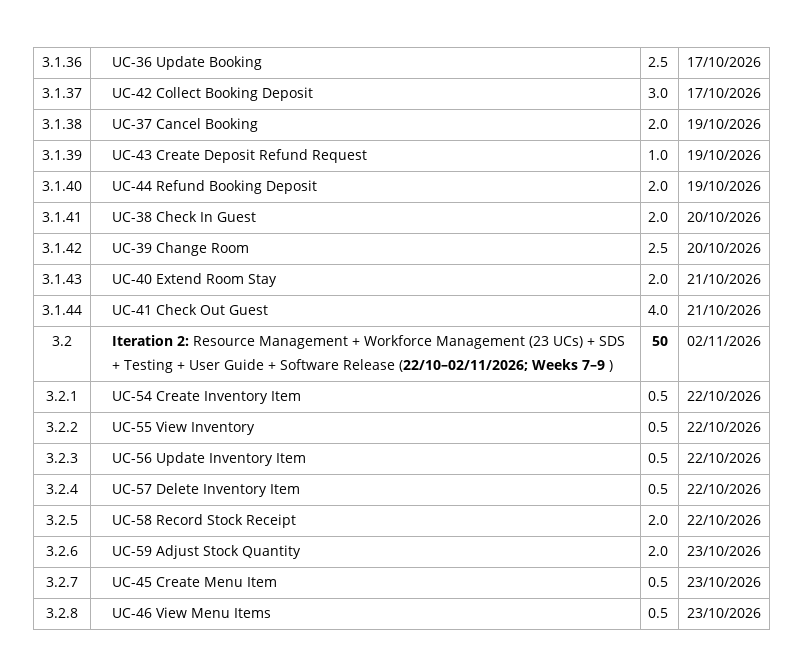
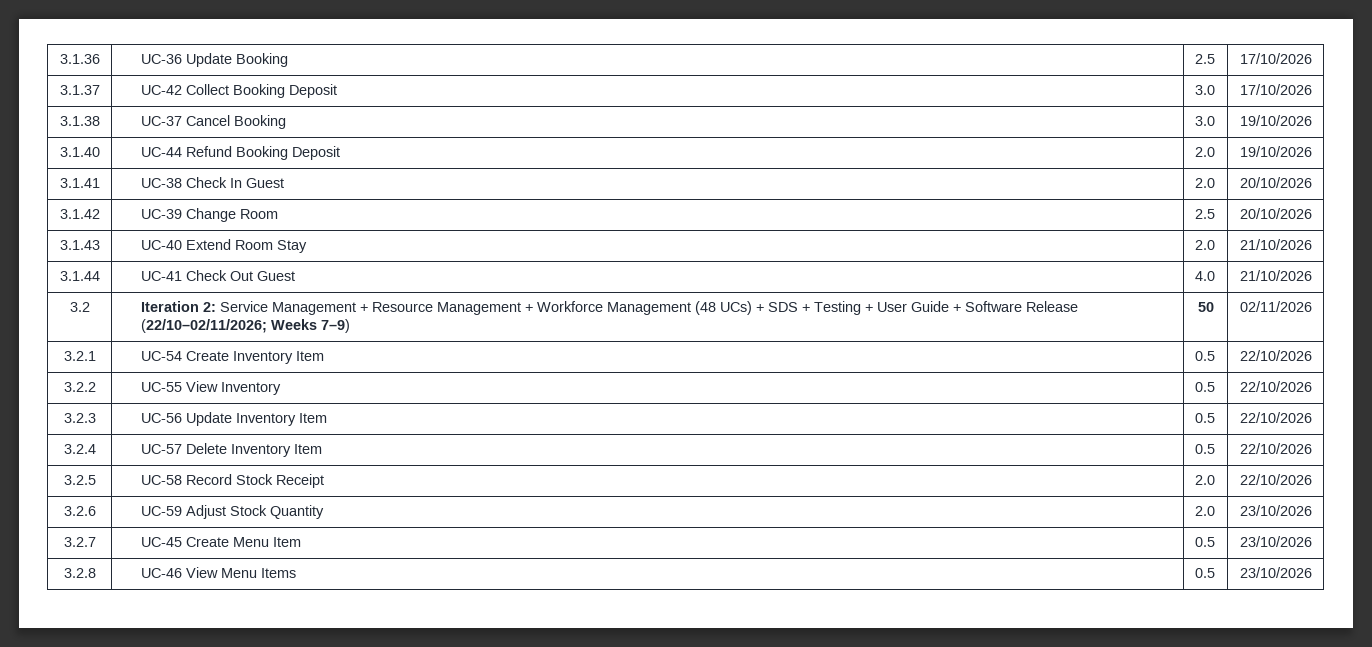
- 3.1.38 | UC-37 Cancel Booking | 2.0 | 19/10/2026
- 3.1.39 | UC-43 Create Deposit Refund Request | 1.0 | 19/10/2026
+ 3.1.38 | UC-37 Cancel Booking | 3.0 | 19/10/2026
- 3.2 | Iteration 2: Resource Management + Workforce Management (23 UCs) + SDS + Testing + User Guide + Software Release (22/10–02/11/2026; Weeks 7–9 ) | 50 | 02/11/2026
+ 3.2 | Iteration 2: Service Management + Resource Management + Workforce Management (48 UCs) + SDS + Testing + User Guide + Software Release (22/10–02/11/2026; Weeks 7–9) | 50 | 02/11/2026

